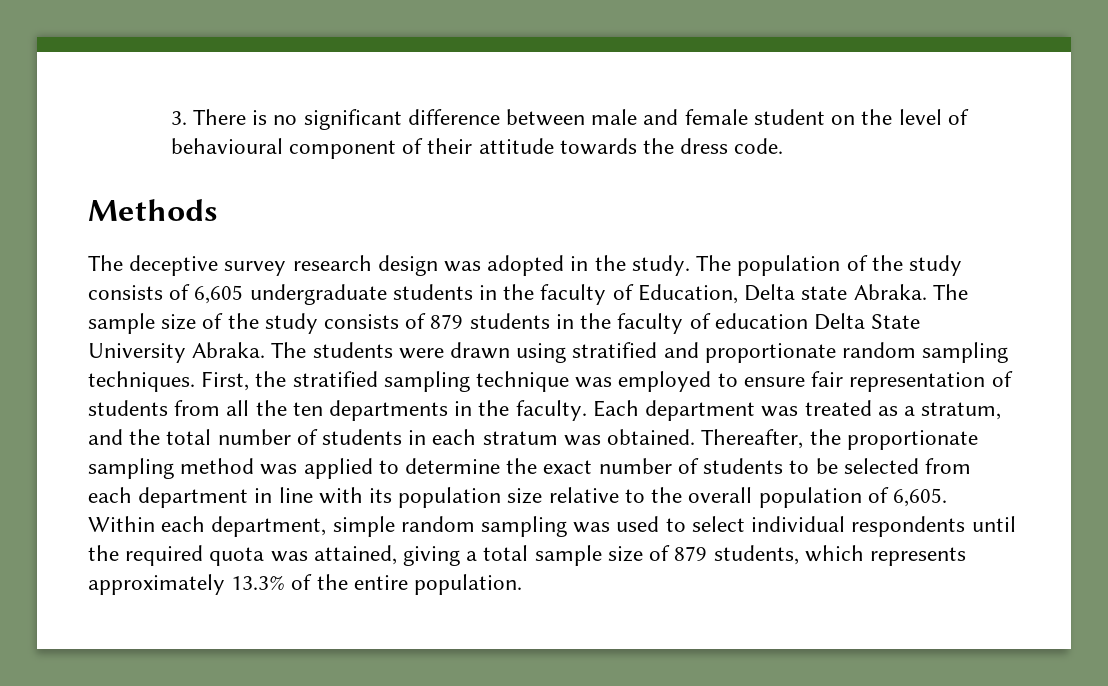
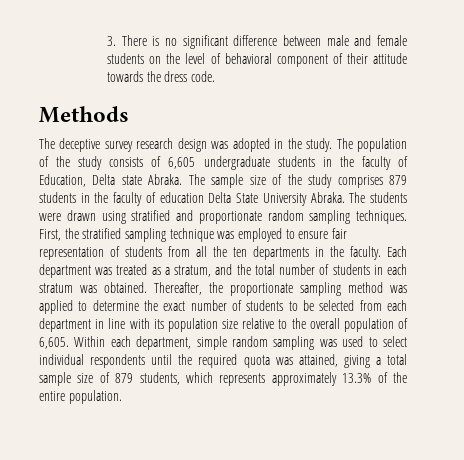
- 3. There is no significant difference between male and female student on the level of behavioural component of their attitude towards the dress code.
+ 3. There is no significant difference between male and female students on the level of behavioral component of their attitude towards the dress code.
- The sample size of the study consists of 879 students in the faculty of education Delta State University Abraka.
+ The sample size of the study comprises 879 students in the faculty of education Delta State University Abraka.

